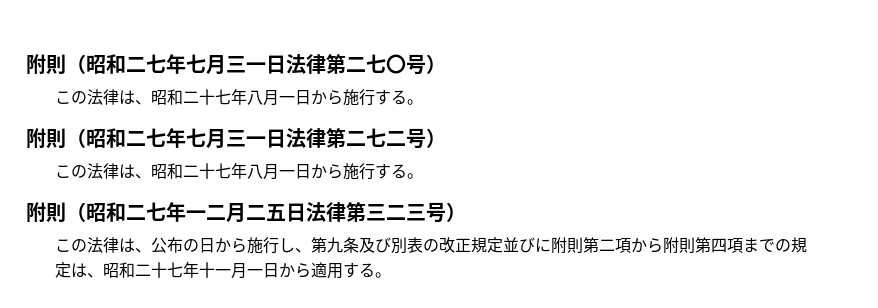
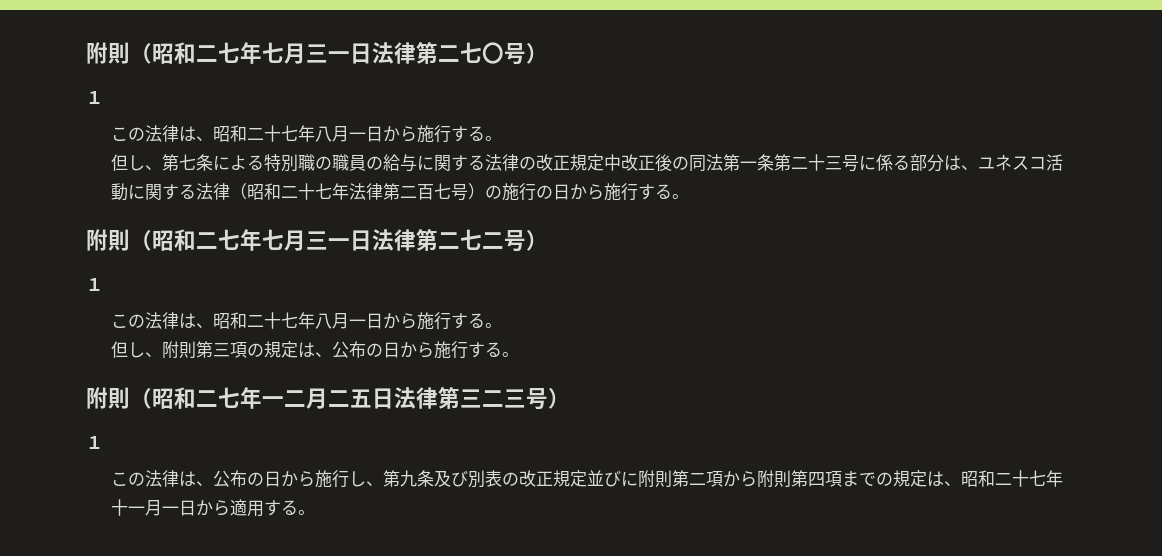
  附則（昭和二七年七月三一日法律第二七〇号）
+ １
+ 但し、第七条による特別職の職員の給与に関する法律の改正規定中改正後の同法第一条第二十三号に係る部分は、ユネスコ活動に関する法律（昭和二十七年法律第二百七号）の施行の日から施行する。
  附則（昭和二七年七月三一日法律第二七二号）
+ １
+ 但し、附則第三項の規定は、公布の日から施行する。
  附則（昭和二七年一二月二五日法律第三二三号）
+ １

